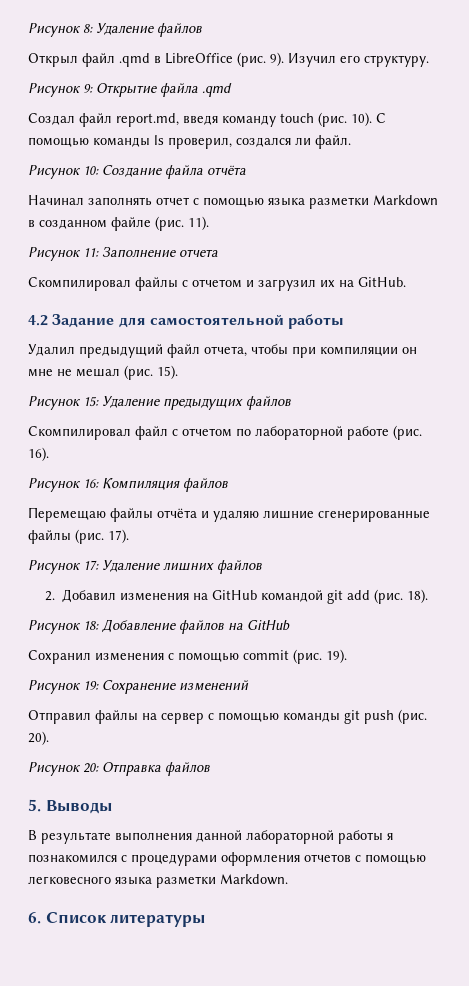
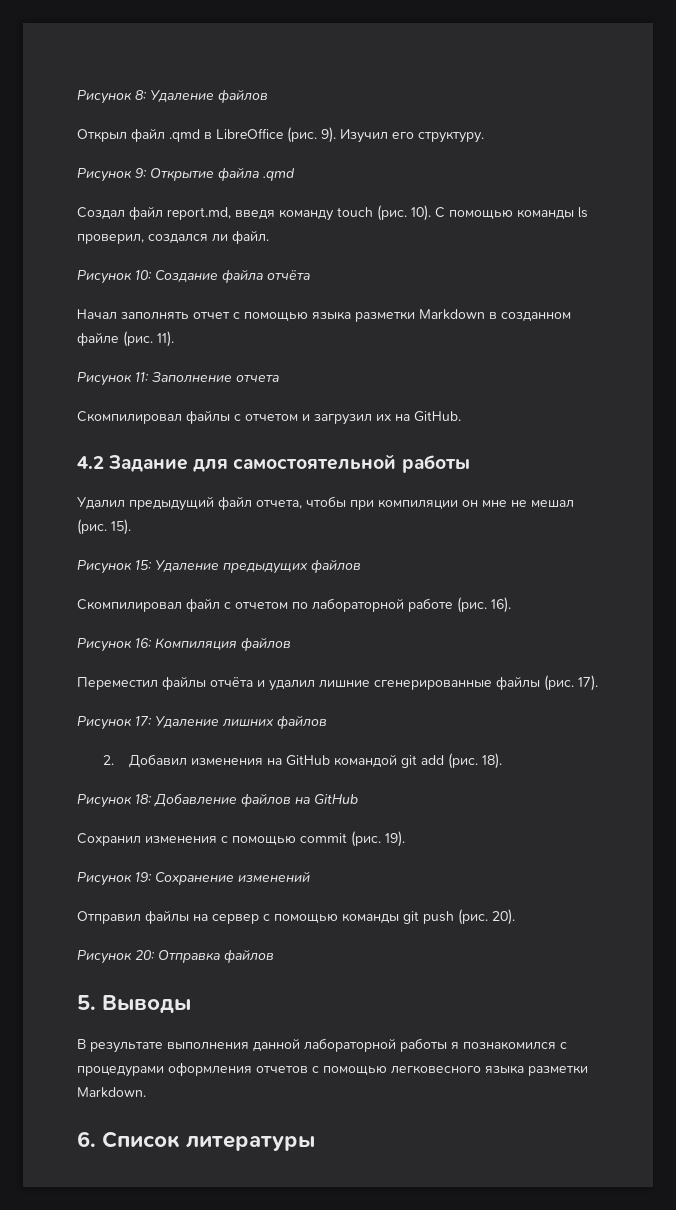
- Начинал заполнять отчет с помощью языка разметки Markdown в созданном файле (рис.
+ Начал заполнять отчет с помощью языка разметки Markdown в созданном файле (рис.
- Перемещаю файлы отчёта и удаляю лишние сгенерированные файлы (рис.
+ Переместил файлы отчёта и удалил лишние сгенерированные файлы (рис.

